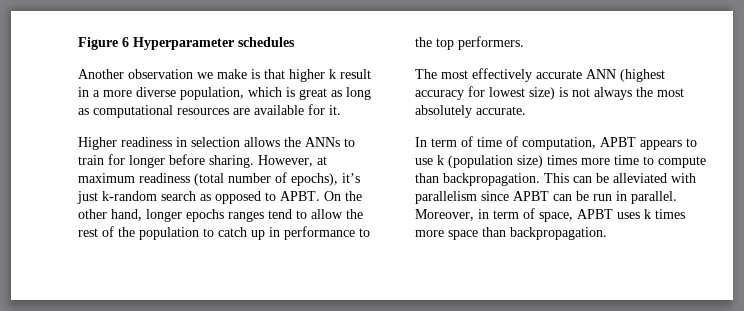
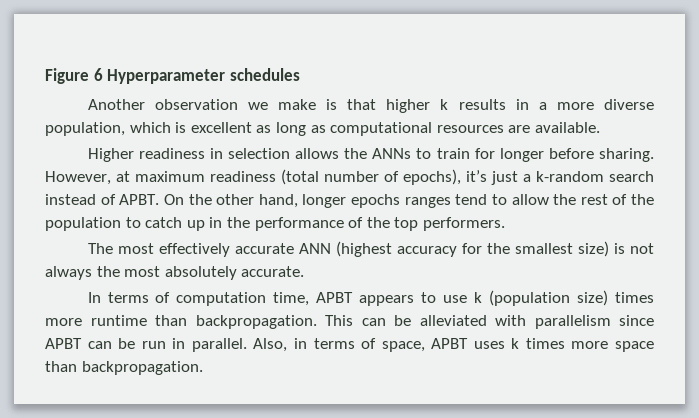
- Another observation we make is that higher k result in a more diverse population, which is great as long as computational resources are available for it.
+ Another observation we make is that higher k results in a more diverse population, which is excellent as long as computational resources are available.
- However, at maximum readiness (total number of epochs), it’s just k-random search as opposed to APBT.
+ However, at maximum readiness (total number of epochs), it’s just a k-random search instead of APBT.
- On the other hand, longer epochs ranges tend to allow the rest of the population to catch up in performance to the top performers.
+ On the other hand, longer epochs ranges tend to allow the rest of the population to catch up in the performance of the top performers.
- The most effectively accurate ANN (highest accuracy for lowest size) is not always the most absolutely accurate.
+ The most effectively accurate ANN (highest accuracy for the smallest size) is not always the most absolutely accurate.
- In term of time of computation, APBT appears to use k (population size) times more time to compute than backpropagation.
+ In terms of computation time, APBT appears to use k (population size) times more runtime than backpropagation.
- Moreover, in term of space, APBT uses k times more space than backpropagation.
+ Also, in terms of space, APBT uses k times more space than backpropagation.

